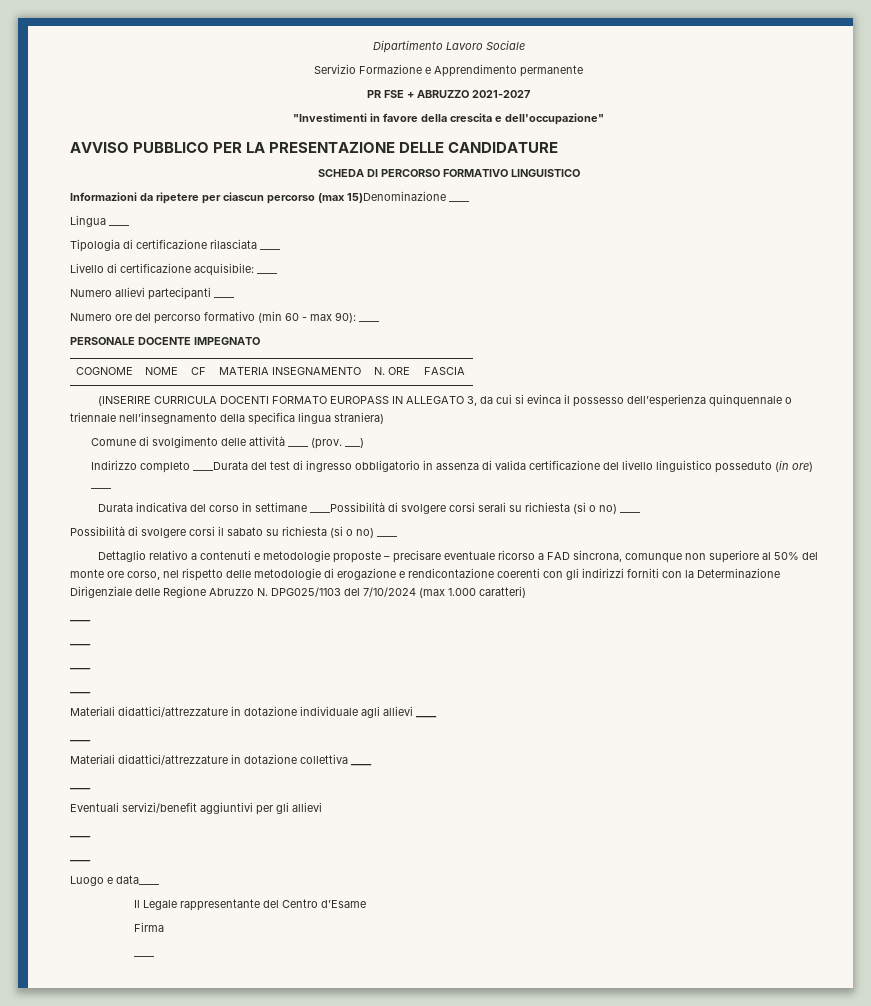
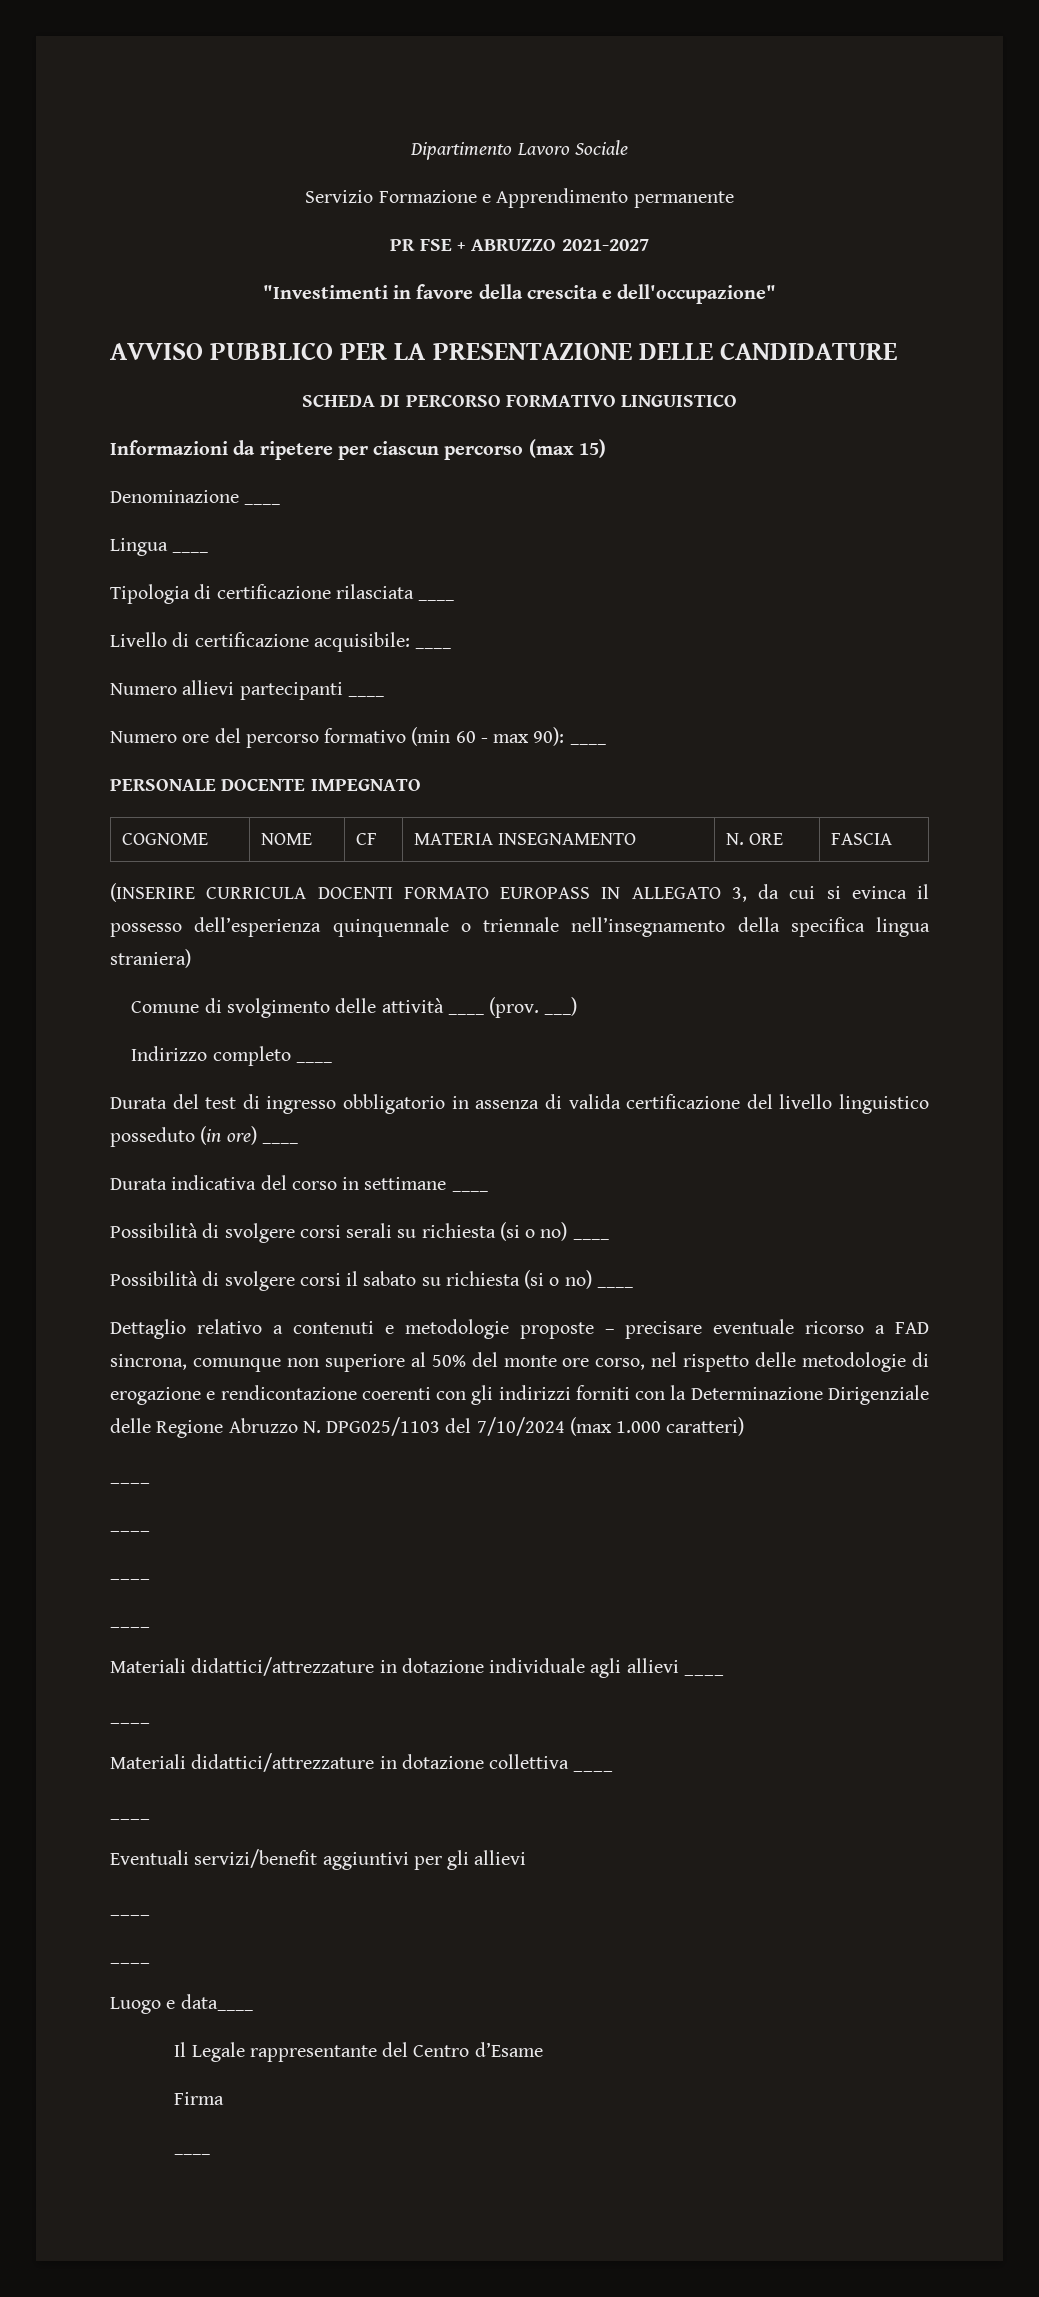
- Informazioni da ripetere per ciascun percorso (max 15)Denominazione ____
+ Informazioni da ripetere per ciascun percorso (max 15)
+ Denominazione ____
- Indirizzo completo ____Durata del test di ingresso obbligatorio in assenza di valida certificazione del livello linguistico posseduto (in ore) ____
+ Indirizzo completo ____
+ Durata del test di ingresso obbligatorio in assenza di valida certificazione del livello linguistico posseduto (in ore) ____
- Durata indicativa del corso in settimane ____Possibilità di svolgere corsi serali su richiesta (si o no) ____
+ Durata indicativa del corso in settimane ____
+ Possibilità di svolgere corsi serali su richiesta (si o no) ____

